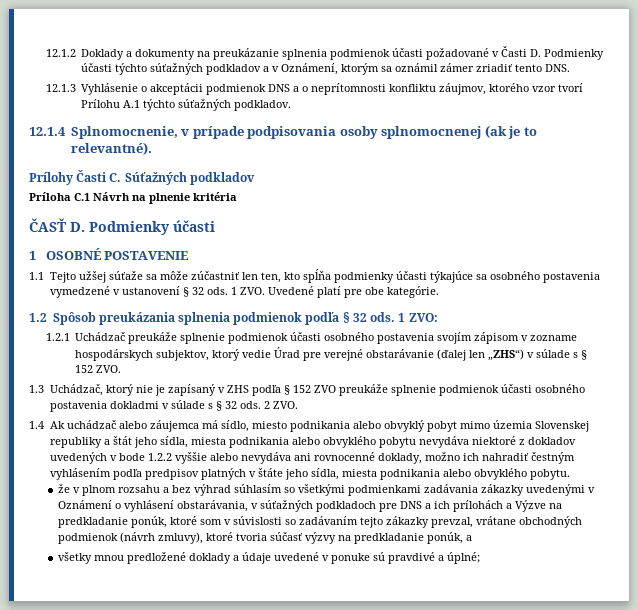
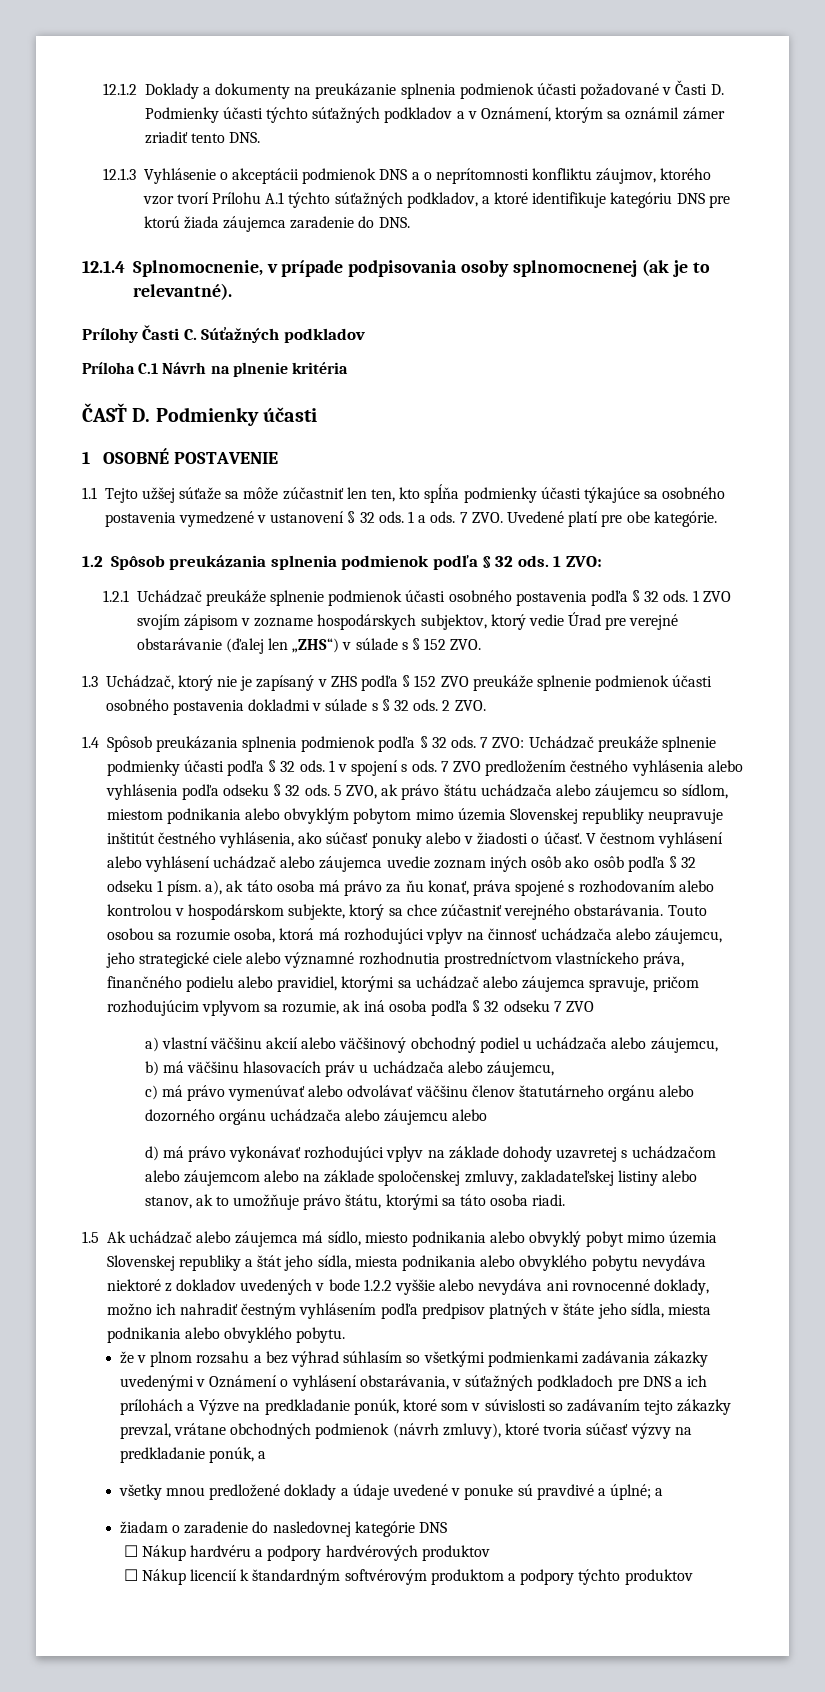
- 12.1.3 Vyhlásenie o akceptácii podmienok DNS a o neprítomnosti konfliktu záujmov, ktorého vzor tvorí Prílohu A.1 týchto súťažných podkladov.
+ 12.1.3 Vyhlásenie o akceptácii podmienok DNS a o neprítomnosti konfliktu záujmov, ktorého vzor tvorí Prílohu A.1 týchto súťažných podkladov, a ktoré identifikuje kategóriu DNS pre ktorú žiada záujemca zaradenie do DNS.
- 1 ZVO. Uvedené platí pre obe kategórie.
+ 1 a ods. 7 ZVO. Uvedené platí pre obe kategórie.
- 1.2.1 Uchádzač preukáže splnenie podmienok účasti osobného postavenia svojím zápisom v zozname hospodárskych subjektov, ktorý vedie Úrad pre verejné obstarávanie (ďalej len „ZHS“) v súlade s § 152 ZVO.
+ 1.2.1 Uchádzač preukáže splnenie podmienok účasti osobného postavenia podľa § 32 ods. 1 ZVO svojím zápisom v zozname hospodárskych subjektov, ktorý vedie Úrad pre verejné obstarávanie (ďalej len „ZHS“) v súlade s § 152 ZVO.
- 1.4 Ak uchádzač alebo záujemca má sídlo, miesto podnikania alebo obvyklý pobyt mimo územia Slovenskej republiky a štát jeho sídla, miesta podnikania alebo obvyklého pobytu nevydáva niektoré z dokladov uvedených v bode 1.2.2 vyššie alebo nevydáva ani rovnocenné doklady, možno ich nahradiť čestným vyhlásením podľa predpisov platných v štáte jeho sídla, miesta podnikania alebo obvyklého pobytu.
+ 1.4 Spôsob preukázania splnenia podmienok podľa § 32 ods. 7 ZVO: Uchádzač preukáže splnenie podmienky účasti podľa § 32 ods. 1 v spojení s ods. 7 ZVO predložením čestného vyhlásenia alebo vyhlásenia podľa odseku § 32 ods. 5 ZVO, ak právo štátu uchádzača alebo záujemcu so sídlom, miestom podnikania alebo obvyklým pobytom mimo územia Slovenskej republiky neupravuje inštitút čestného vyhlásenia, ako súčasť ponuky alebo v žiadosti o účasť. V čestnom vyhlásení alebo vyhlásení uchádzač alebo záujemca uvedie zoznam iných osôb ako osôb podľa § 32 odseku 1 písm. a), ak táto osoba má právo za ňu konať, práva spojené s rozhodovaním alebo kontrolou v hospodárskom subjekte, ktorý sa chce zúčastniť verejného obstarávania. Touto osobou sa rozumie osoba, ktorá má rozhodujúci vplyv na činnosť uchádzača alebo záujemcu, jeho strategické ciele alebo významné rozhodnutia prostredníctvom vlastníckeho práva, finančného podielu alebo pravidiel, ktorými sa uchádzač alebo záujemca spravuje, pričom rozhodujúcim vplyvom sa rozumie, ak iná osoba podľa § 32 odseku 7 ZVO
+ a) vlastní väčšinu akcií alebo väčšinový obchodný podiel u uchádzača alebo záujemcu,
+ b) má väčšinu hlasovacích práv u uchádzača alebo záujemcu,
+ c) má právo vymenúvať alebo odvolávať väčšinu členov štatutárneho orgánu alebo dozorného orgánu uchádzača alebo záujemcu alebo
+ d) má právo vykonávať rozhodujúci vplyv na základe dohody uzavretej s uchádzačom alebo záujemcom alebo na základe spoločenskej zmluvy, zakladateľskej listiny alebo stanov, ak to umožňuje právo štátu, ktorými sa táto osoba riadi.
+ 1.5 Ak uchádzač alebo záujemca má sídlo, miesto podnikania alebo obvyklý pobyt mimo územia Slovenskej republiky a štát jeho sídla, miesta podnikania alebo obvyklého pobytu nevydáva niektoré z dokladov uvedených v bode 1.2.2 vyššie alebo nevydáva ani rovnocenné doklady, možno ich nahradiť čestným vyhlásením podľa predpisov platných v štáte jeho sídla, miesta podnikania alebo obvyklého pobytu.
- všetky mnou predložené doklady a údaje uvedené v ponuke sú pravdivé a úplné;
+ všetky mnou predložené doklady a údaje uvedené v ponuke sú pravdivé a úplné; a
+ žiadam o zaradenie do nasledovnej kategórie DNS
+ ☐ Nákup hardvéru a podpory hardvérových produktov
+ ☐ Nákup licencií k štandardným softvérovým produktom a podpory týchto produktov

